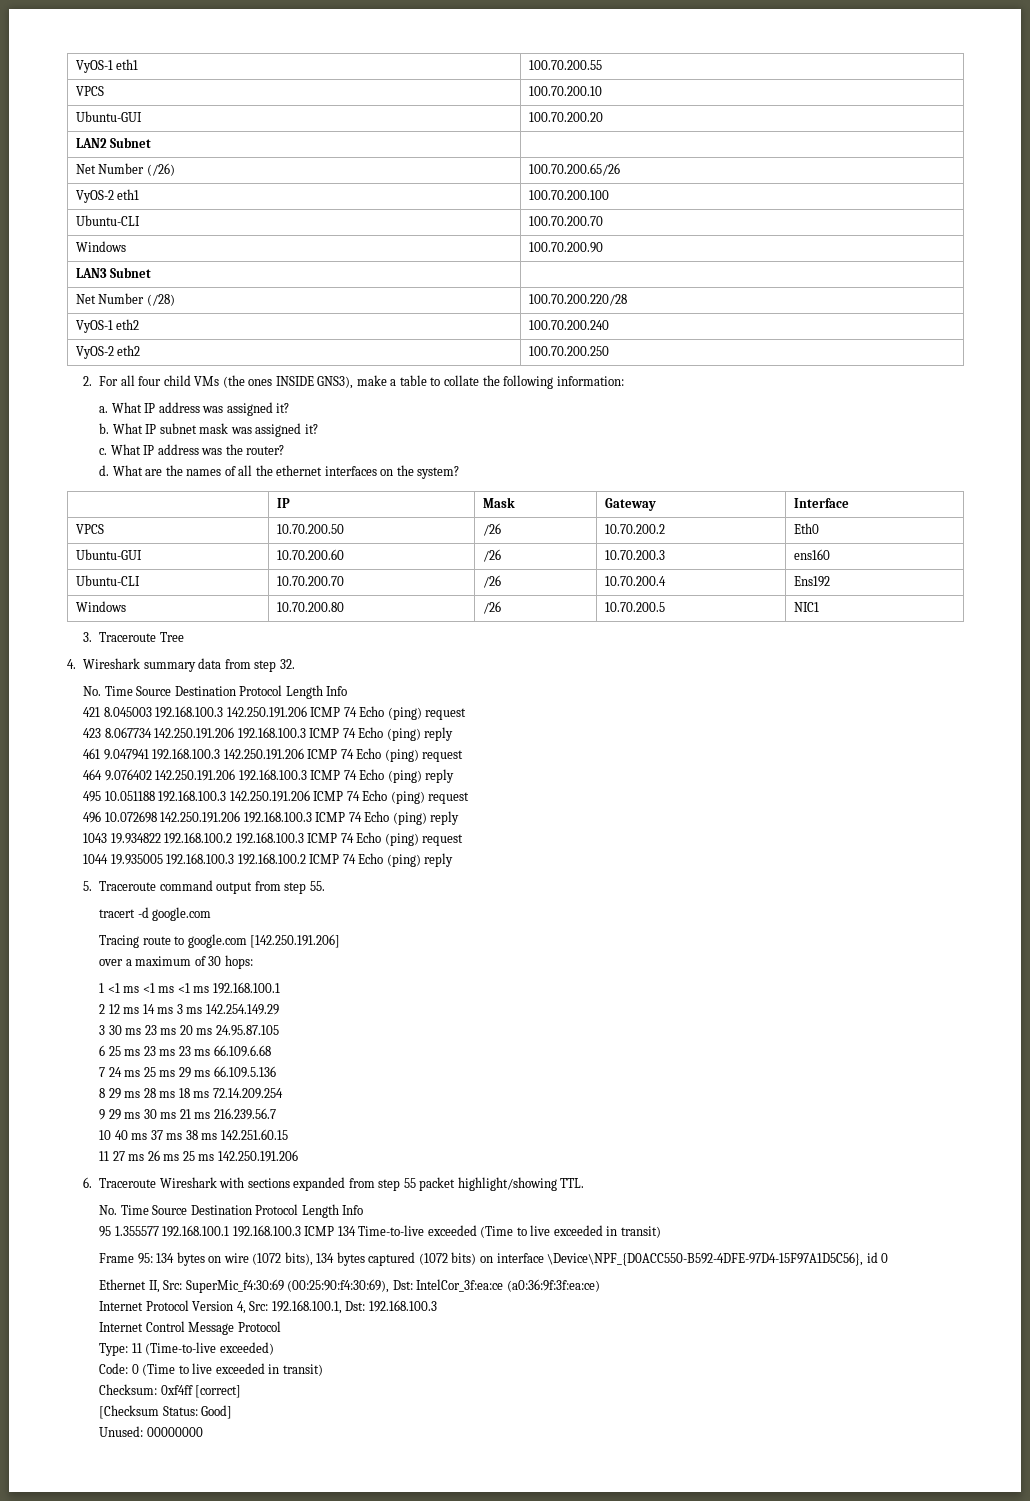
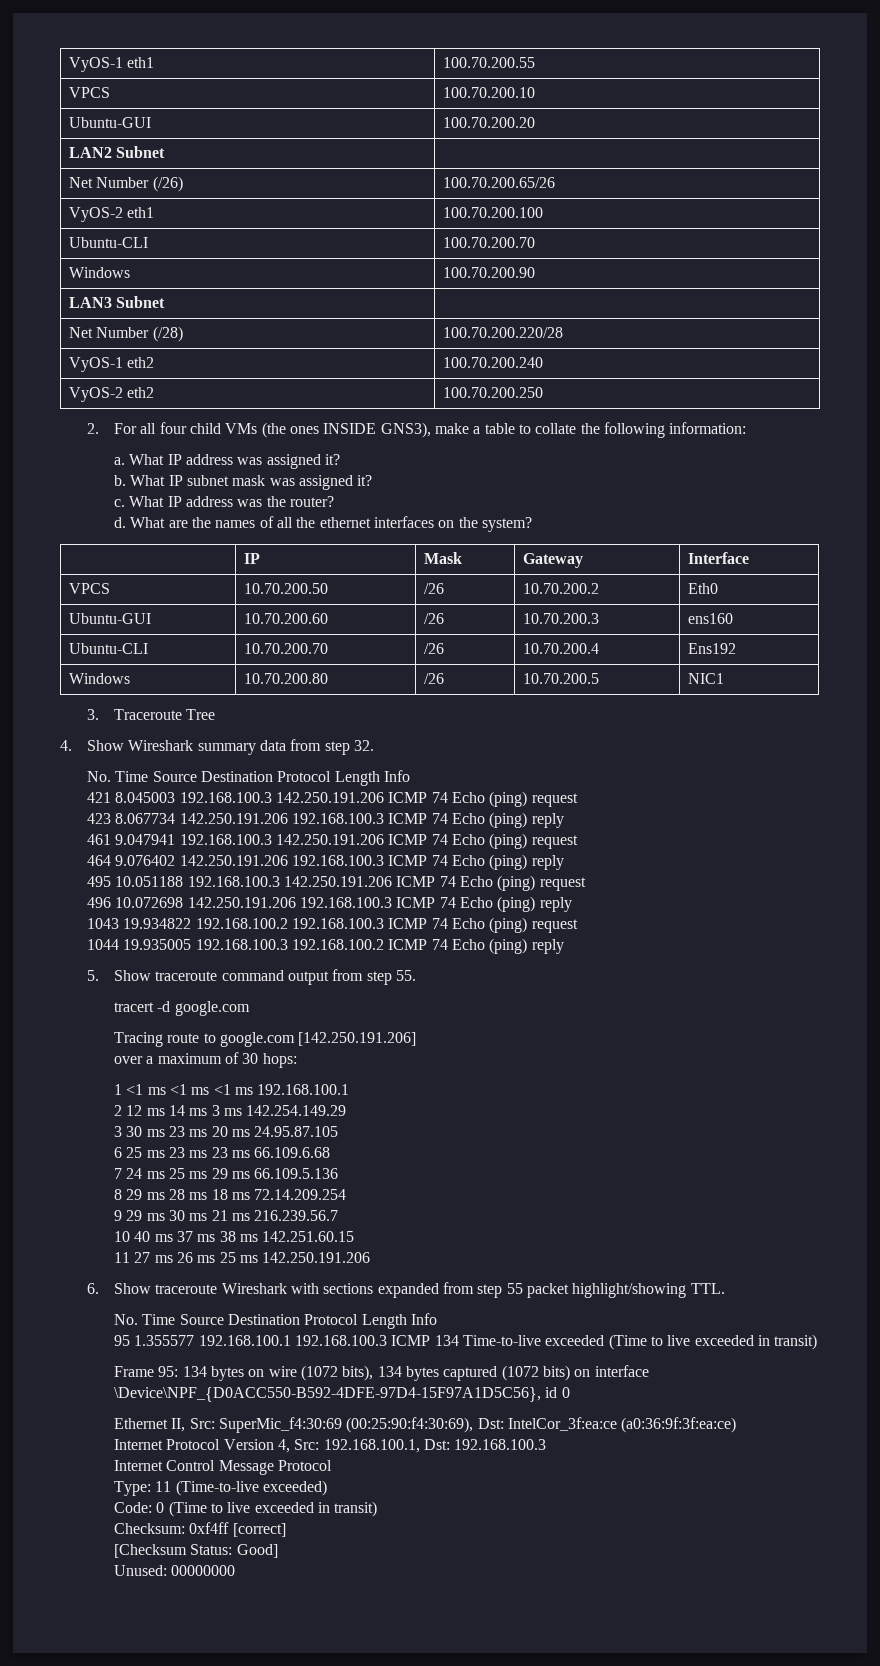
- 4. Wireshark summary data from step 32.
+ 4. Show Wireshark summary data from step 32.
- 5. Traceroute command output from step 55.
+ 5. Show traceroute command output from step 55.
- 6. Traceroute Wireshark with sections expanded from step 55 packet highlight/showing TTL.
+ 6. Show traceroute Wireshark with sections expanded from step 55 packet highlight/showing TTL.

